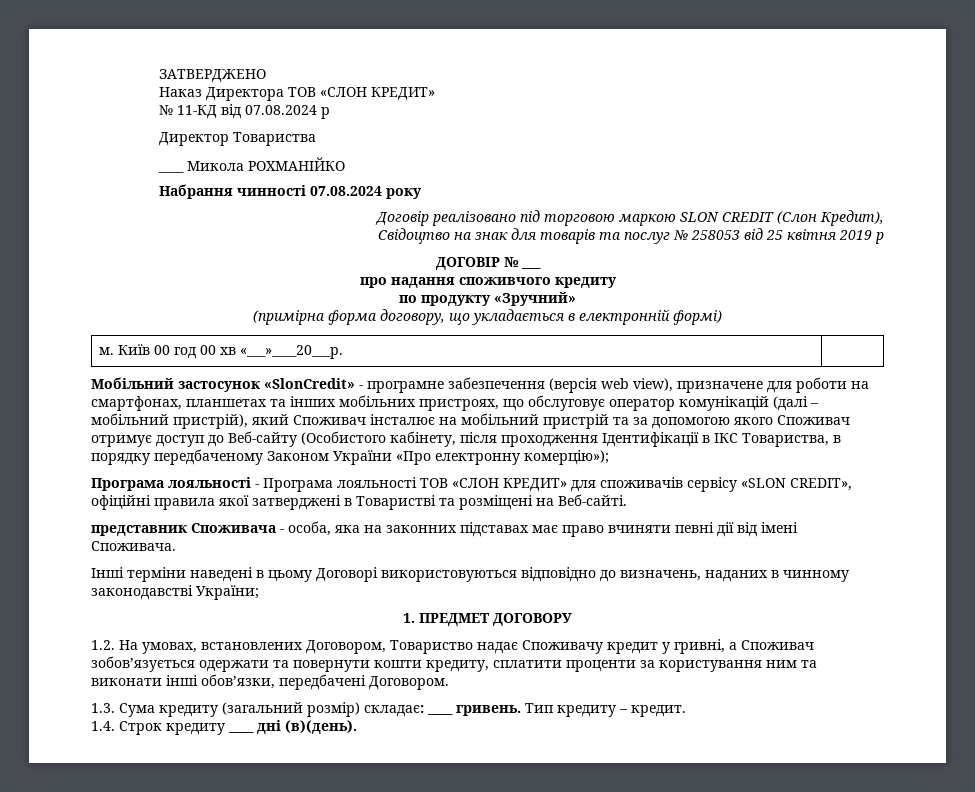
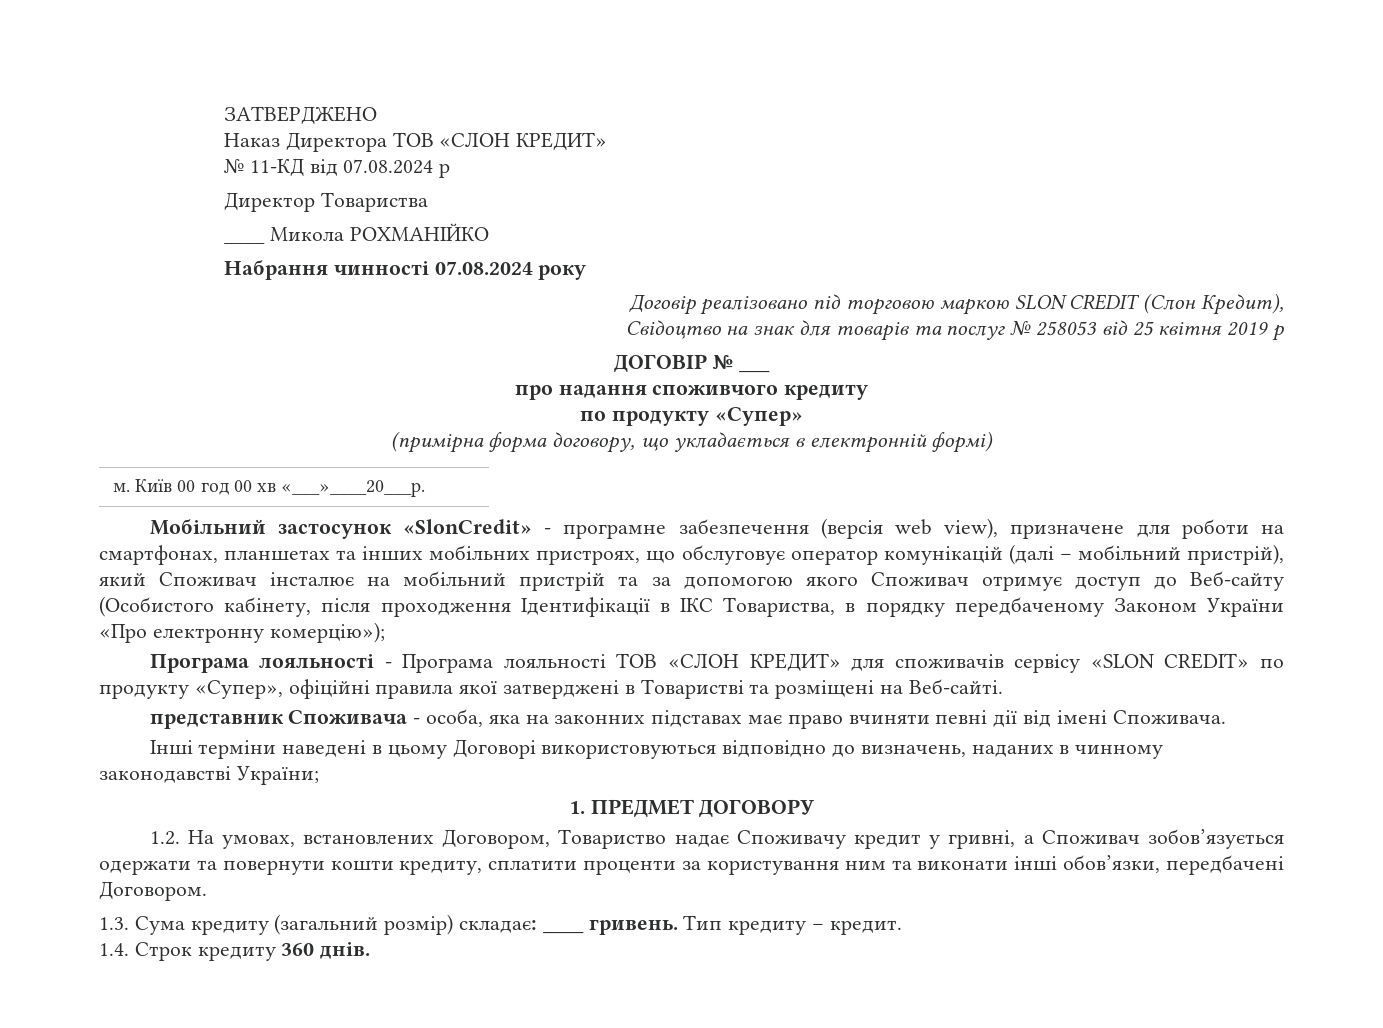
- по продукту «Зручний»
+ по продукту «Супер»
- Програма лояльності - Програма лояльності ТОВ «СЛОН КРЕДИТ» для споживачів сервісу «SLON CREDIT», офіційні правила якої затверджені в Товаристві та розміщені на Веб-сайті.
+ Програма лояльності - Програма лояльності ТОВ «СЛОН КРЕДИТ» для споживачів сервісу «SLON CREDIT» по продукту «Супер», офіційні правила якої затверджені в Товаристві та розміщені на Веб-сайті.
- 1.4. Строк кредиту ____ дні (в)(день).
+ 1.4. Строк кредиту 360 днів.

